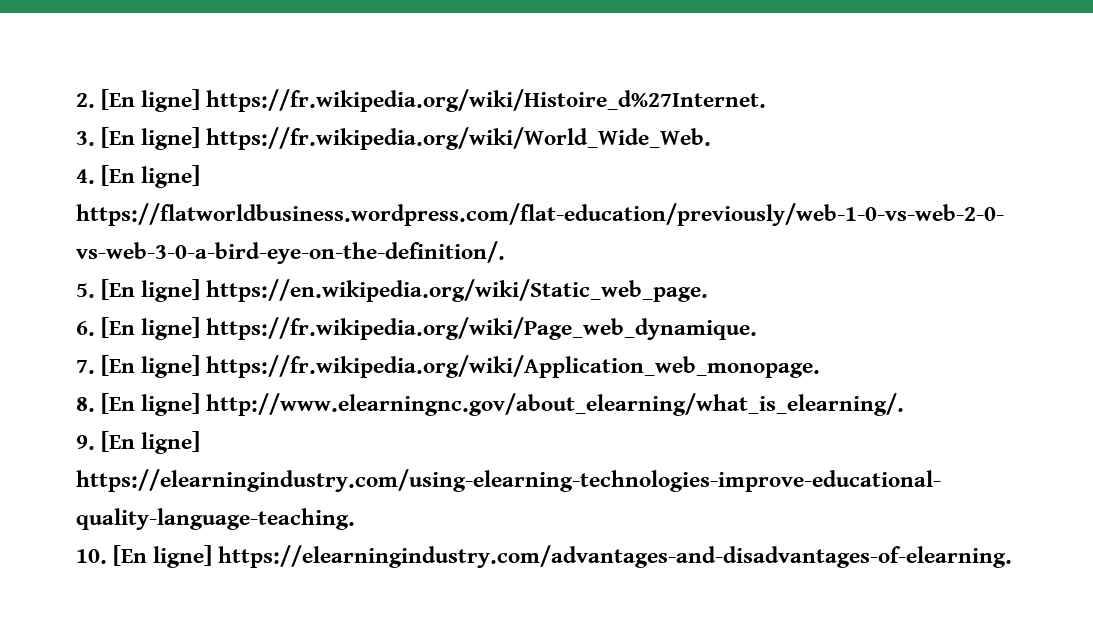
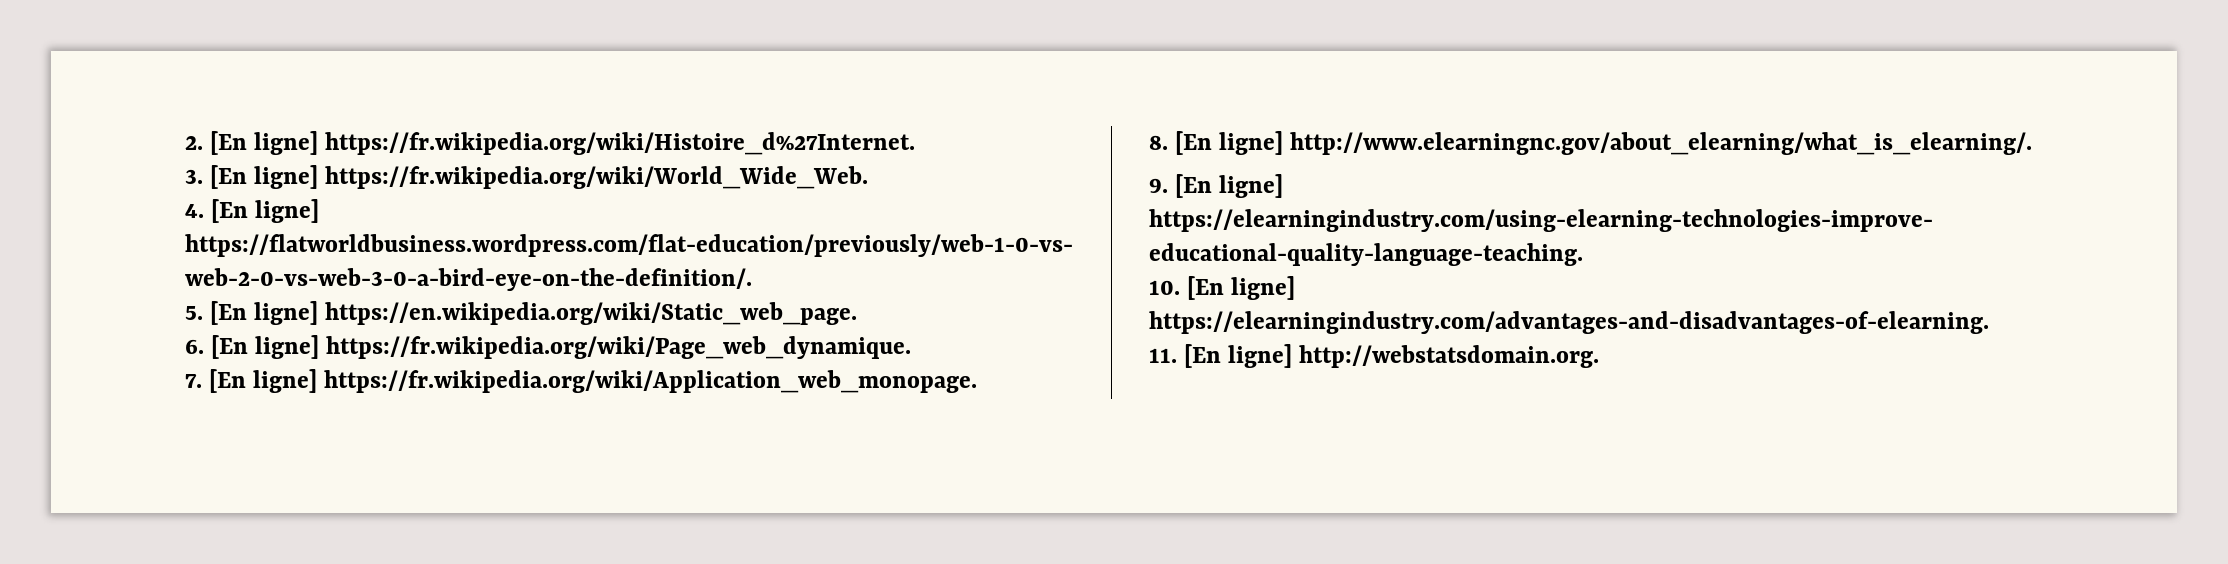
+ 11. [En ligne] http://webstatsdomain.org.

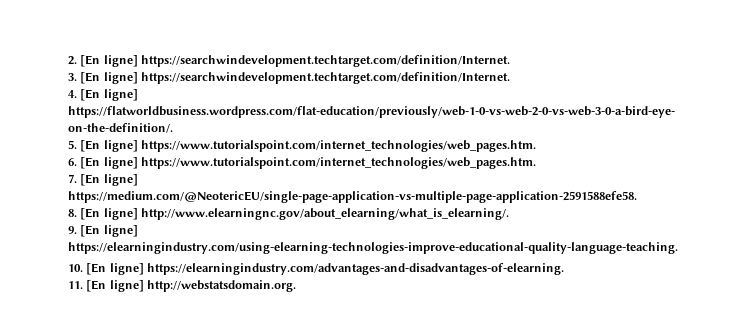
- 2. [En ligne] https://fr.wikipedia.org/wiki/Histoire_d%27Internet.
+ 2. [En ligne] https://searchwindevelopment.techtarget.com/definition/Internet.
- 3. [En ligne] https://fr.wikipedia.org/wiki/World_Wide_Web.
+ 3. [En ligne] https://searchwindevelopment.techtarget.com/definition/Internet.
- 5. [En ligne] https://en.wikipedia.org/wiki/Static_web_page.
+ 5. [En ligne] https://www.tutorialspoint.com/internet_technologies/web_pages.htm.
- 6. [En ligne] https://fr.wikipedia.org/wiki/Page_web_dynamique.
+ 6. [En ligne] https://www.tutorialspoint.com/internet_technologies/web_pages.htm.
- 7. [En ligne] https://fr.wikipedia.org/wiki/Application_web_monopage.
+ 7. [En ligne] https://medium.com/@NeotericEU/single-page-application-vs-multiple-page-application-2591588efe58.

